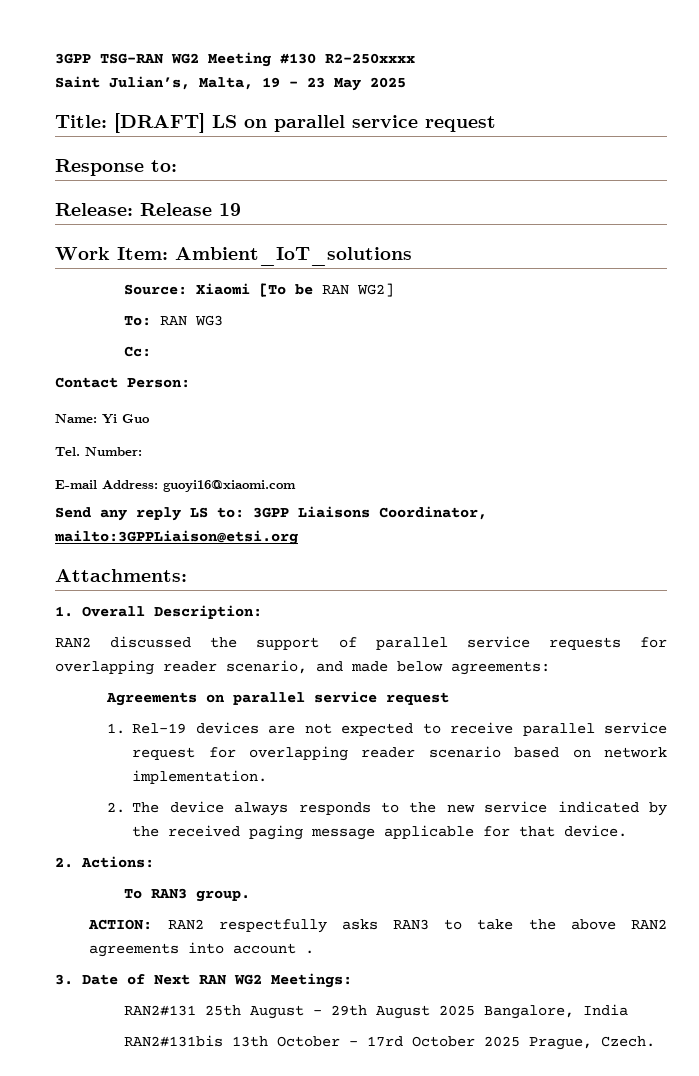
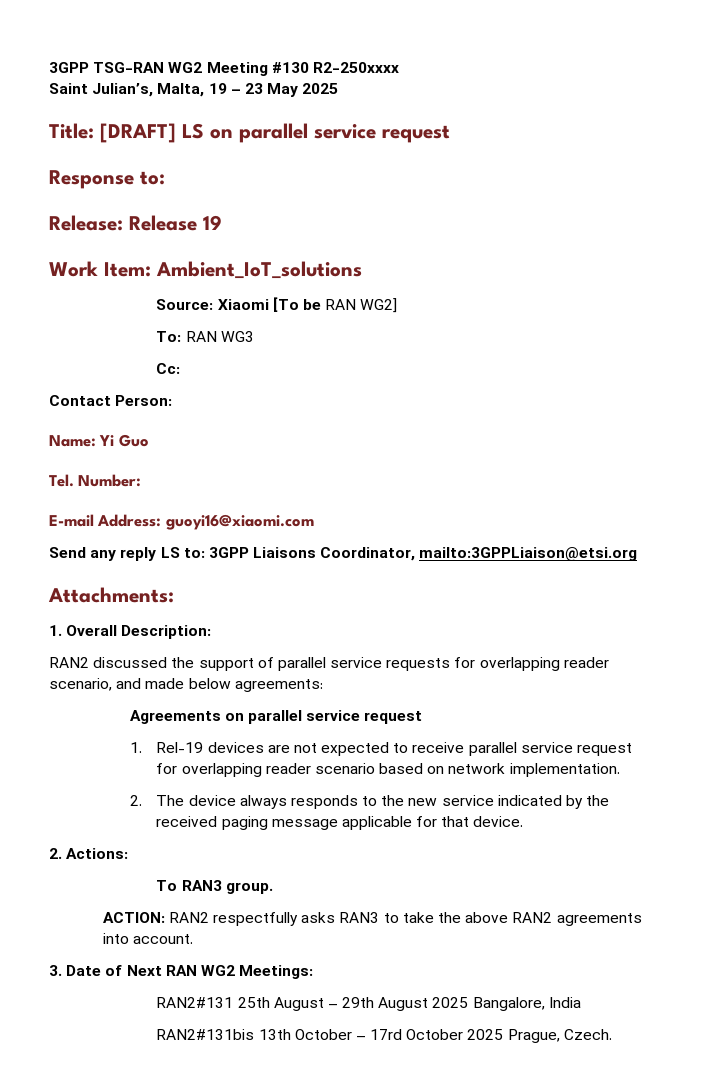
- ACTION: RAN2 respectfully asks RAN3 to take the above RAN2 agreements into account .
+ ACTION: RAN2 respectfully asks RAN3 to take the above RAN2 agreements into account.

